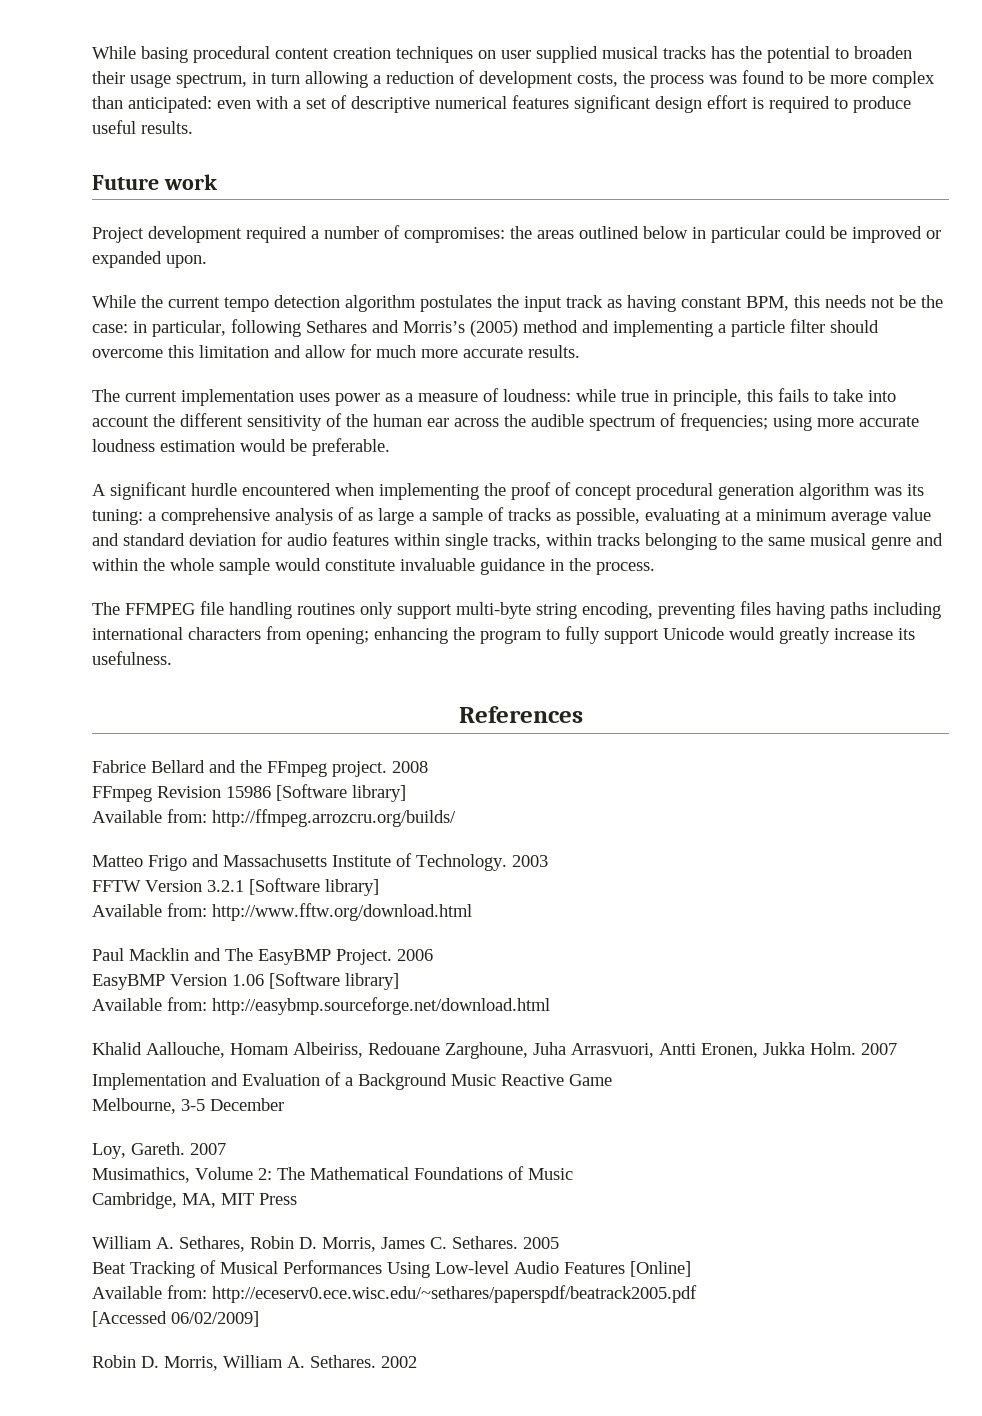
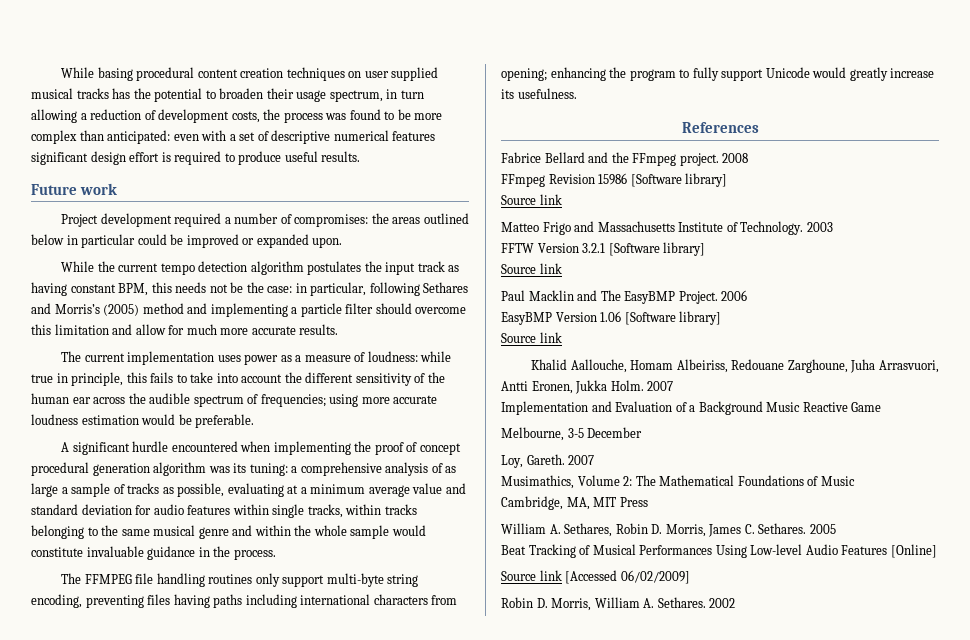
  FFmpeg Revision 15986 [Software library]
- Available from: http://ffmpeg.arrozcru.org/builds/
+ Source link
  FFTW Version 3.2.1 [Software library]
- Available from: http://www.fftw.org/download.html
+ Source link
  EasyBMP Version 1.06 [Software library]
- Available from: http://easybmp.sourceforge.net/download.html
+ Source link
- Available from: http://eceserv0.ece.wisc.edu/~sethares/paperspdf/beatrack2005.pdf
- [Accessed 06/02/2009]
+ Source link [Accessed 06/02/2009]

